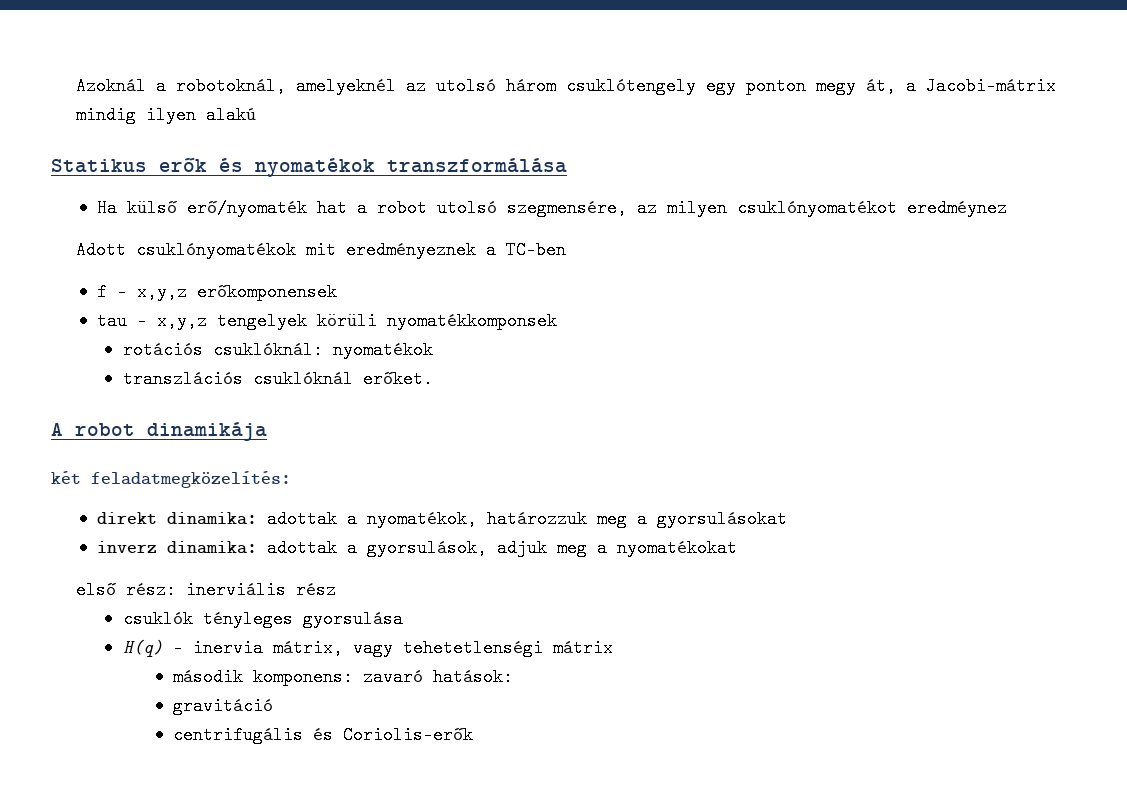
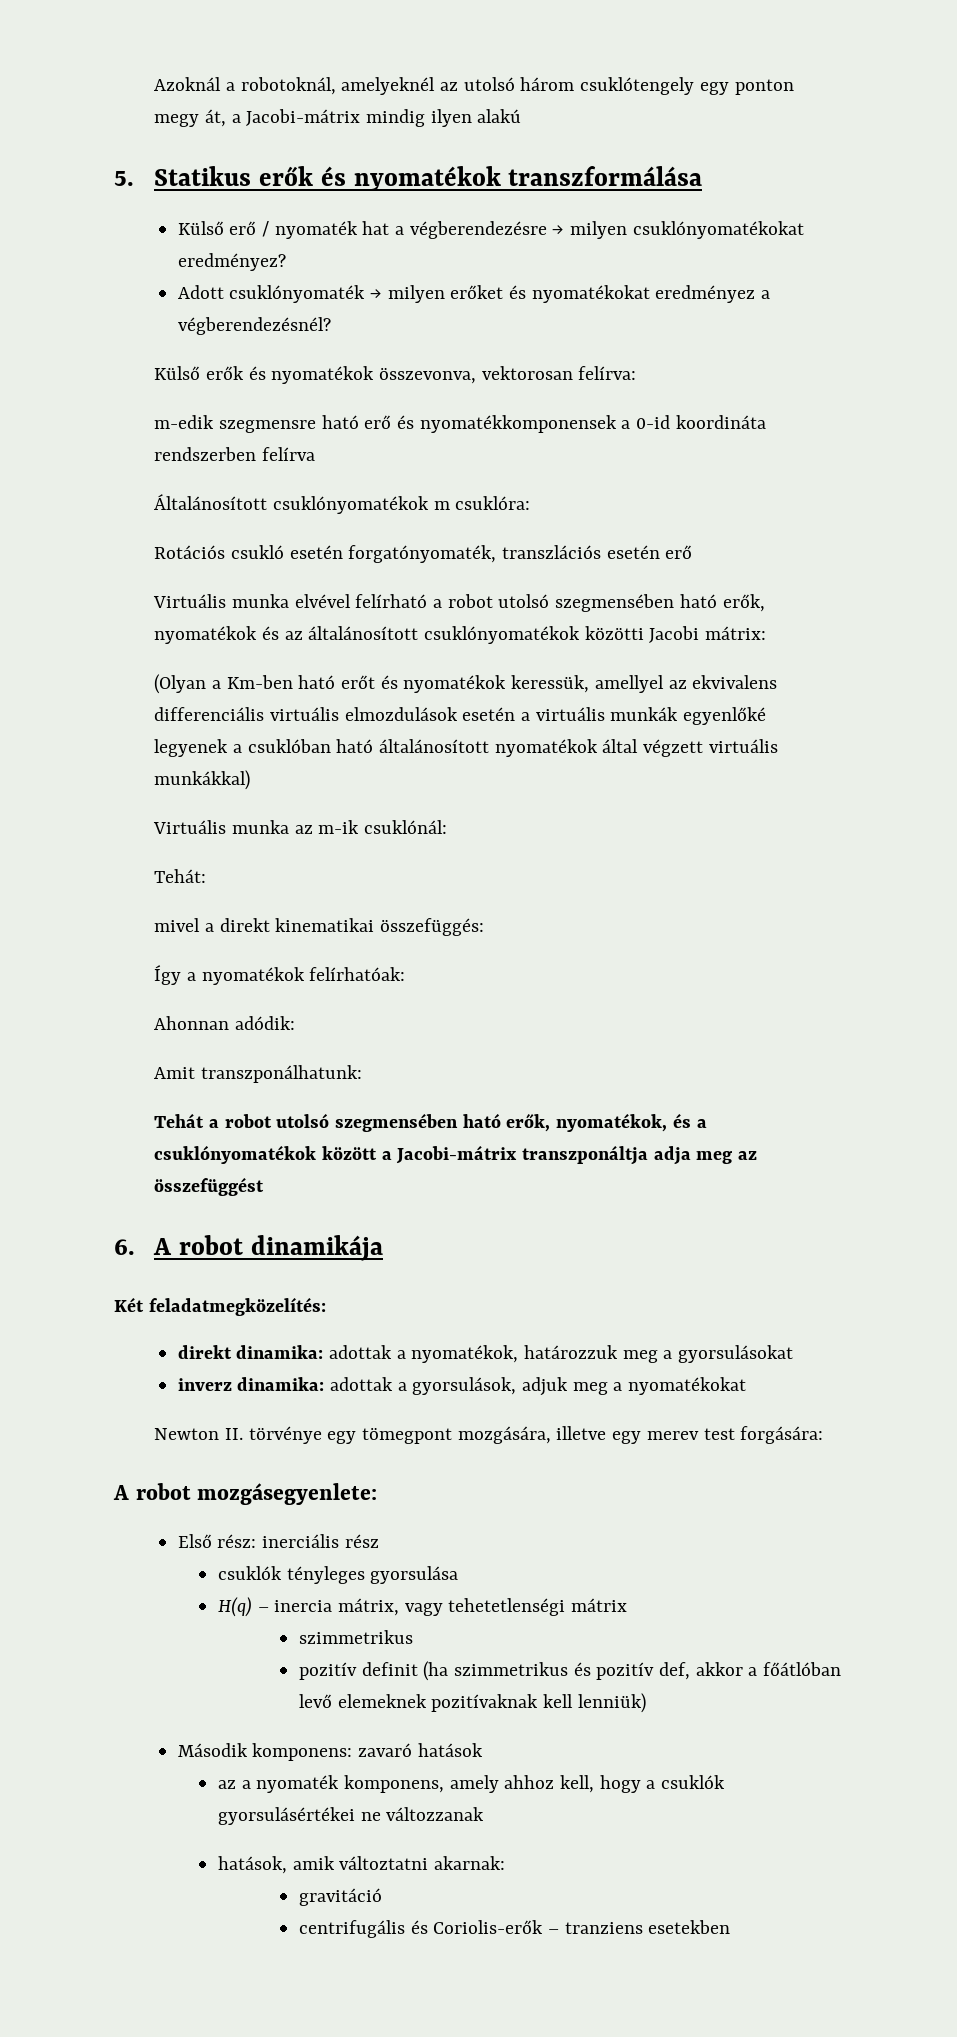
- Statikus erők és nyomatékok transzformálása
+ 5. Statikus erők és nyomatékok transzformálása
- Ha külső erő/nyomaték hat a robot utolsó szegmensére, az milyen csuklónyomatékot eredméynez
- Adott csuklónyomatékok mit eredményeznek a TC-ben
- f – x,y,z erőkomponensek
- tau – x,y,z tengelyek körüli nyomatékkomponsek
- rotációs csuklóknál: nyomatékok
- transzlációs csuklóknál erőket.
- A robot dinamikája
+ Külső erő / nyomaték hat a végberendezésre → milyen csuklónyomatékokat eredményez?
+ Adott csuklónyomaték → milyen erőket és nyomatékokat eredményez a végberendezésnél?
+ Külső erők és nyomatékok összevonva, vektorosan felírva:
+ m-edik szegmensre ható erő és nyomatékkomponensek a 0-id koordináta rendszerben felírva
+ Általánosított csuklónyomatékok m csuklóra:
+ Rotációs csukló esetén forgatónyomaték, transzlációs esetén erő
+ Virtuális munka elvével felírható a robot utolsó szegmensében ható erők, nyomatékok és az általánosított csuklónyomatékok közötti Jacobi mátrix:
+ (Olyan a Km-ben ható erőt és nyomatékok keressük, amellyel az ekvivalens differenciális virtuális elmozdulások esetén a virtuális munkák egyenlőké legyenek a csuklóban ható általánosított nyomatékok által végzett virtuális munkákkal)
+ Virtuális munka az m-ik csuklónál:
+ Tehát:
+ mivel a direkt kinematikai összefüggés:
+ Így a nyomatékok felírhatóak:
+ Ahonnan adódik:
+ Amit transzponálhatunk:
+ Tehát a robot utolsó szegmensében ható erők, nyomatékok, és a csuklónyomatékok között a Jacobi-mátrix transzponáltja adja meg az összefüggést
+ 6. A robot dinamikája
- két feladatmegközelítés:
+ Két feladatmegközelítés:
- első rész: inerviális rész
+ Newton II. törvénye egy tömegpont mozgására, illetve egy merev test forgására:
+ A robot mozgásegyenlete:
+ Első rész: inerciális rész
- H(q) – inervia mátrix, vagy tehetetlenségi mátrix
- második komponens: zavaró hatások:
+ H(q) – inercia mátrix, vagy tehetetlenségi mátrix
+ szimmetrikus
+ pozitív definit (ha szimmetrikus és pozitív def, akkor a főátlóban levő elemeknek pozitívaknak kell lenniük)
+ Második komponens: zavaró hatások
+ az a nyomaték komponens, amely ahhoz kell, hogy a csuklók gyorsulásértékei ne változzanak
+ hatások, amik változtatni akarnak:
- centrifugális és Coriolis-erők
+ centrifugális és Coriolis-erők – tranziens esetekben

